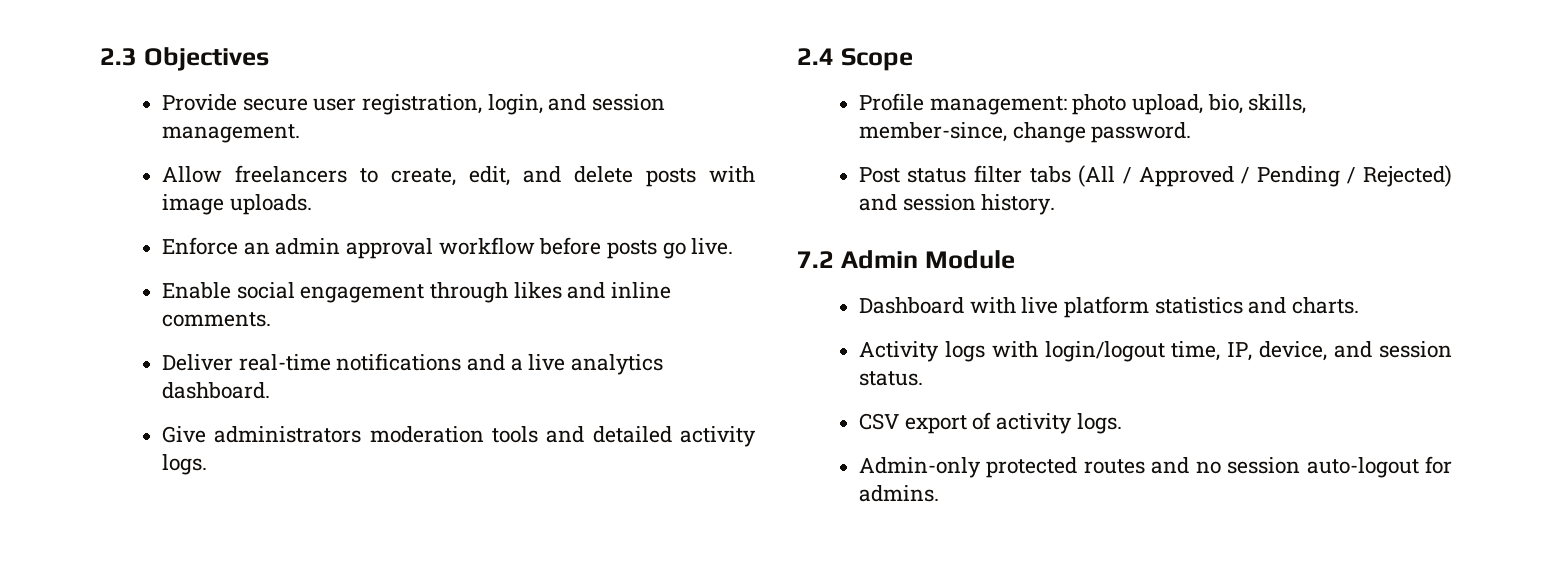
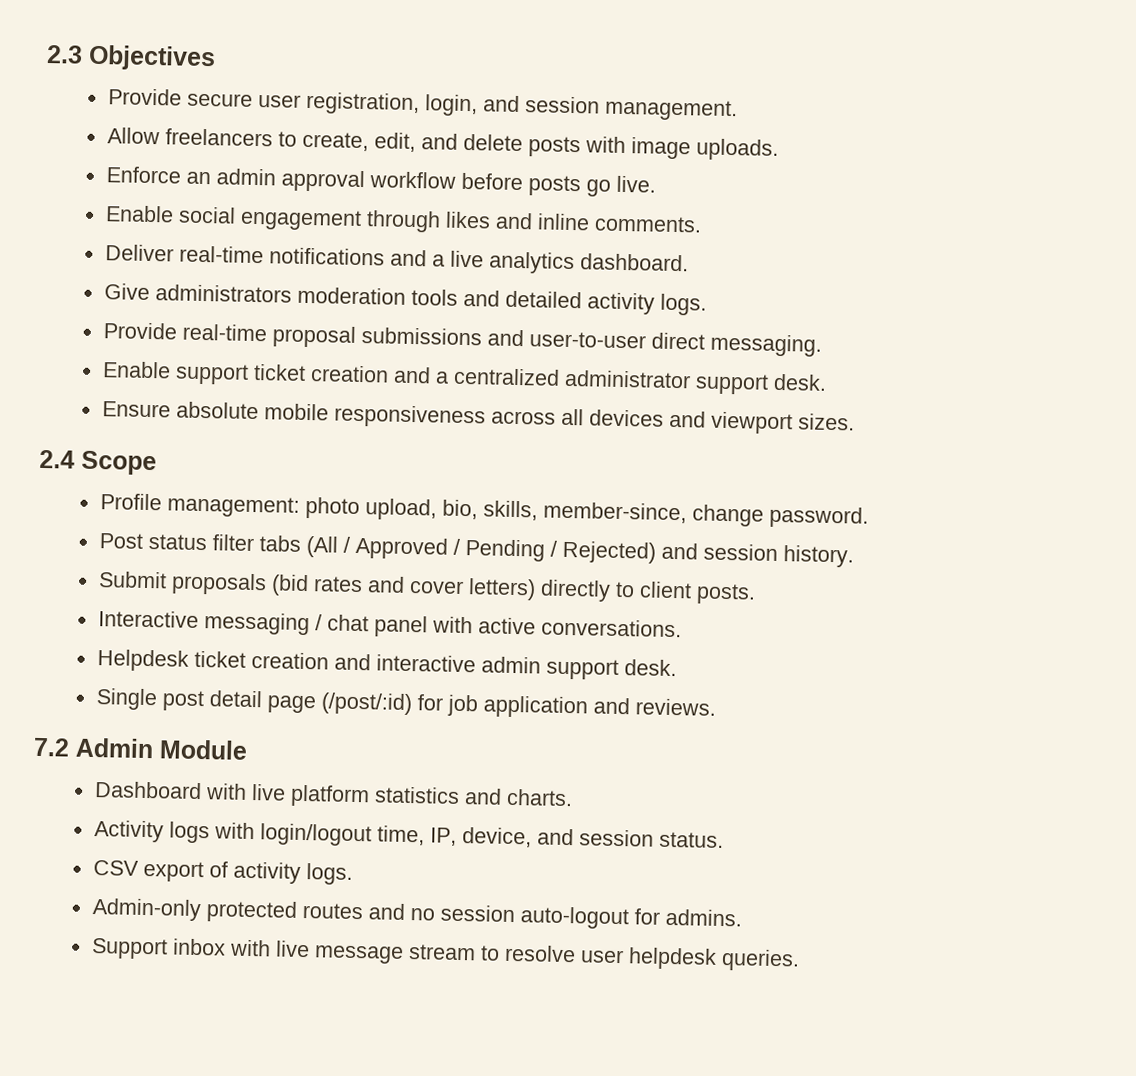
+ Provide real-time proposal submissions and user-to-user direct messaging.
+ Enable support ticket creation and a centralized administrator support desk.
+ Ensure absolute mobile responsiveness across all devices and viewport sizes.
+ Submit proposals (bid rates and cover letters) directly to client posts.
+ Interactive messaging / chat panel with active conversations.
+ Helpdesk ticket creation and interactive admin support desk.
+ Single post detail page (/post/:id) for job application and reviews.
+ Support inbox with live message stream to resolve user helpdesk queries.

